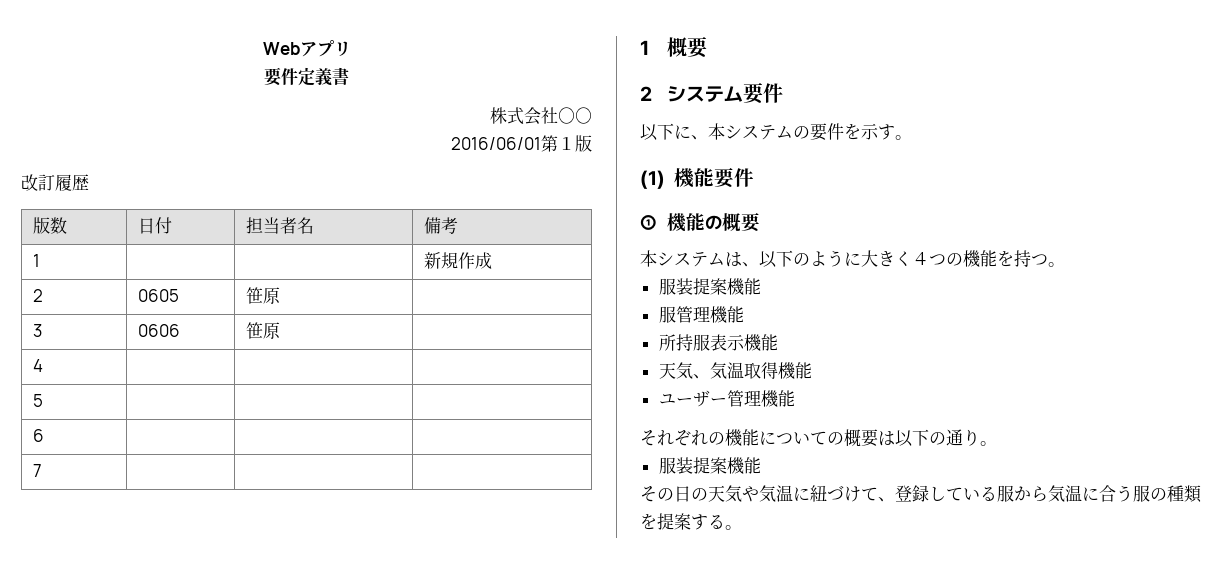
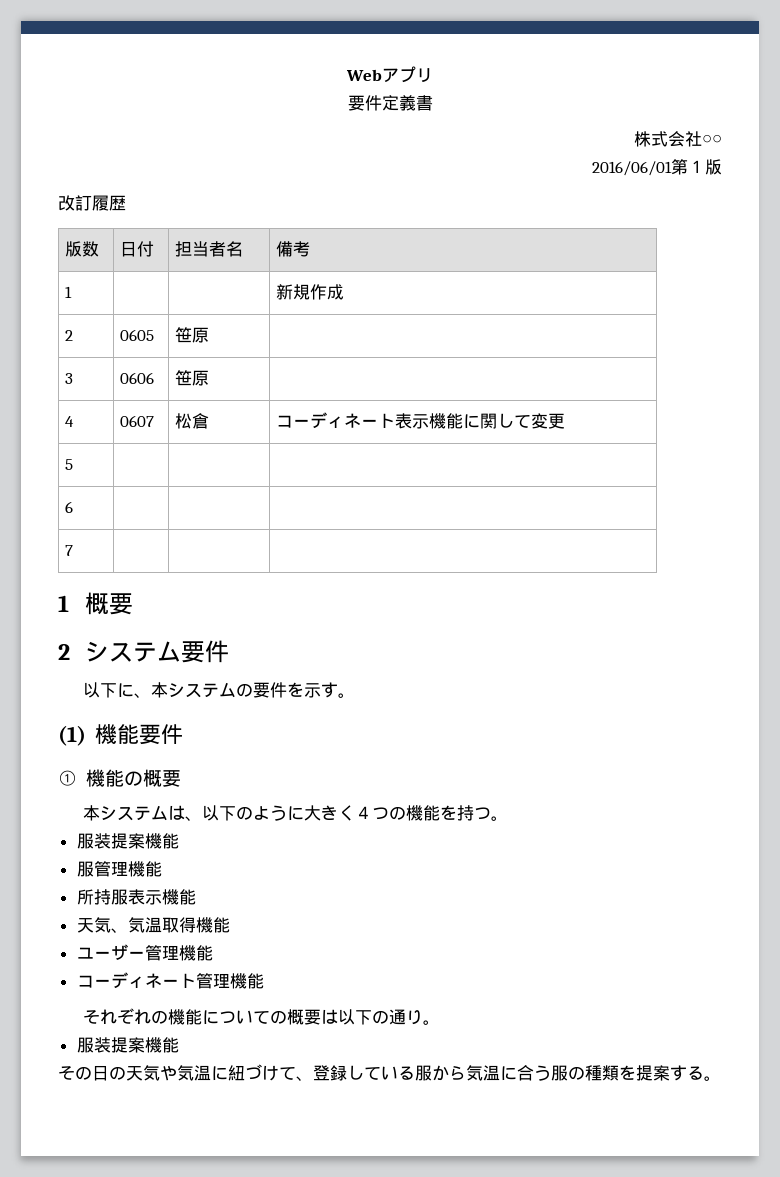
- 4 | | |
+ 4 | 0607 | 松倉 | コーディネート表示機能に関して変更
+ コーディネート管理機能

